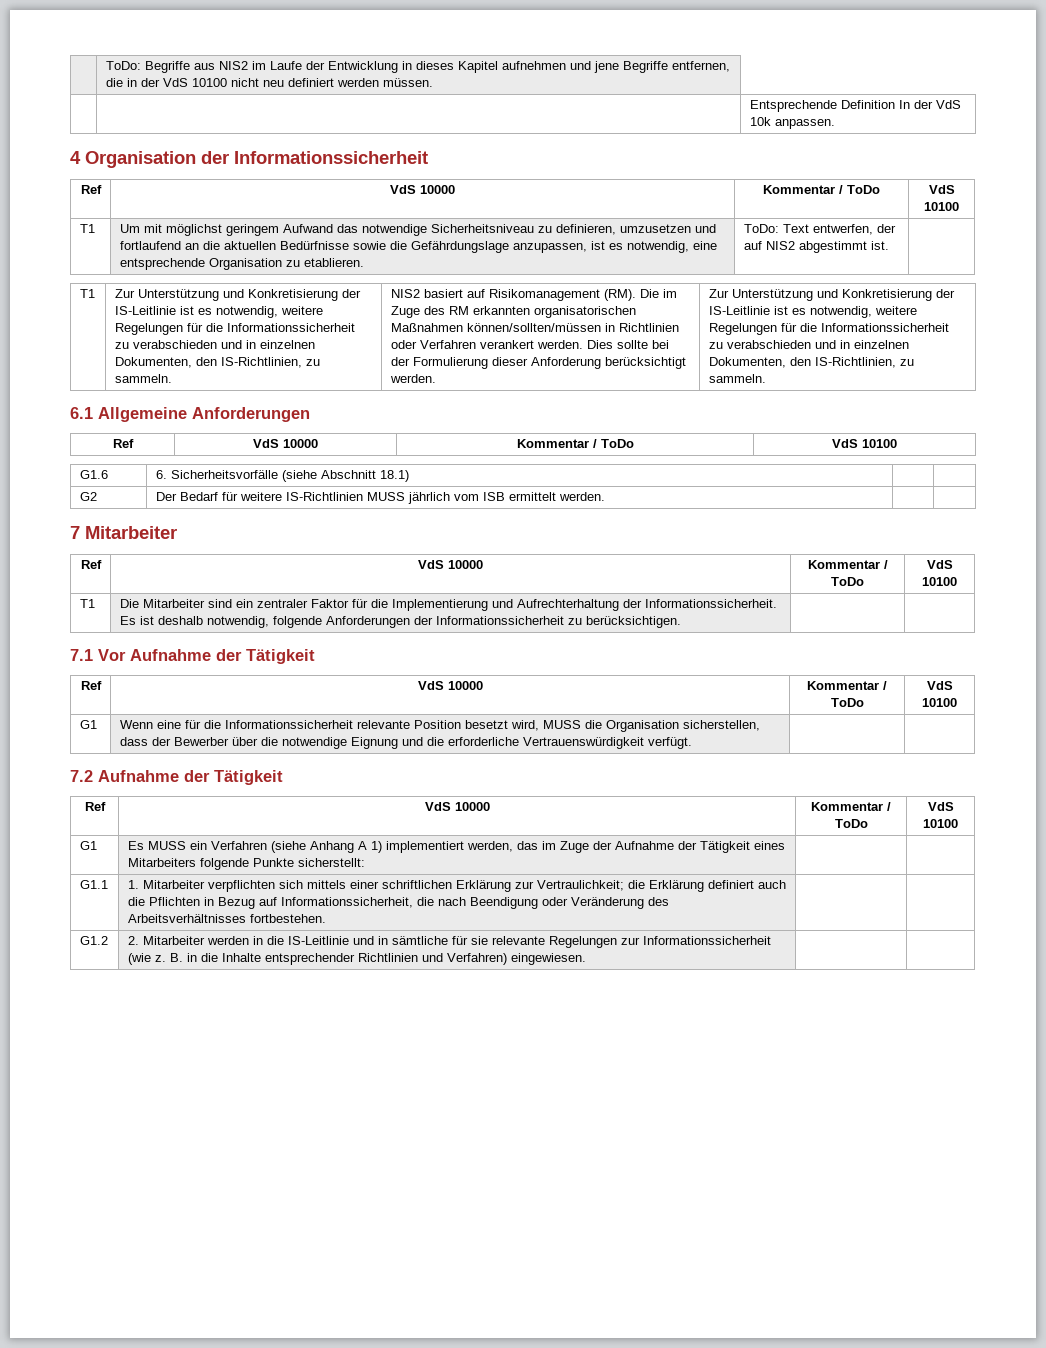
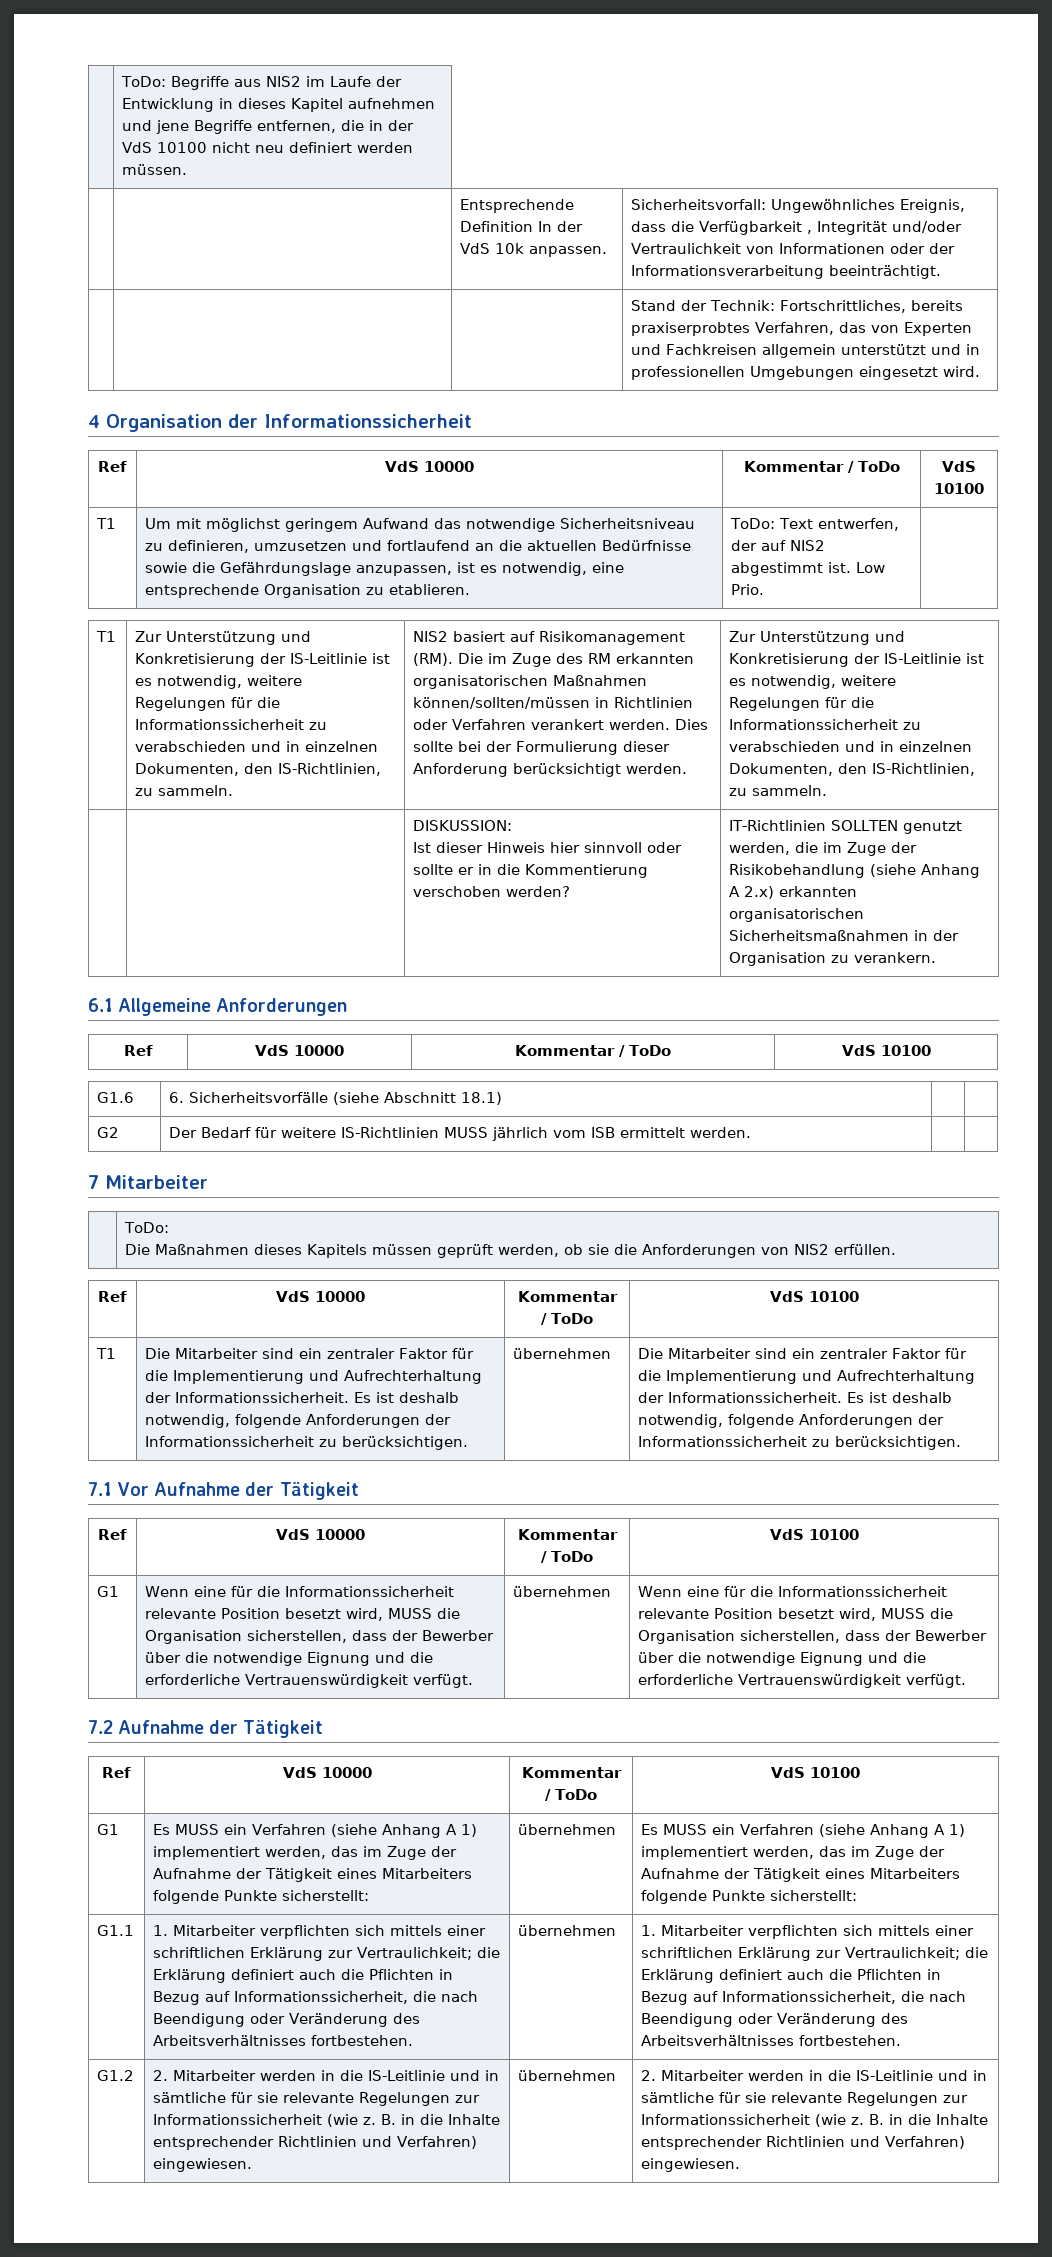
- | | Entsprechende Definition In der VdS 10k anpassen.
+ | | Entsprechende Definition In der VdS 10k anpassen. | Sicherheitsvorfall: Ungewöhnliches Ereignis, dass die Verfügbarkeit , Integrität und/oder Vertraulichkeit von Informationen oder der Informationsverarbeitung beeinträchtigt.
+ | | | Stand der Technik: Fortschrittliches, bereits praxiserprobtes Verfahren, das von Experten und Fachkreisen allgemein unterstützt und in professionellen Umgebungen eingesetzt wird.
- T1 | Um mit möglichst geringem Aufwand das notwendige Sicherheitsniveau zu definieren, umzusetzen und fortlaufend an die aktuellen Bedürfnisse sowie die Gefährdungslage anzupassen, ist es notwendig, eine entsprechende Organisation zu etablieren. | ToDo: Text entwerfen, der auf NIS2 abgestimmt ist. |
+ T1 | Um mit möglichst geringem Aufwand das notwendige Sicherheitsniveau zu definieren, umzusetzen und fortlaufend an die aktuellen Bedürfnisse sowie die Gefährdungslage anzupassen, ist es notwendig, eine entsprechende Organisation zu etablieren. | ToDo: Text entwerfen, der auf NIS2 abgestimmt ist. Low Prio. |
+ | | DISKUSSION:
+ Ist dieser Hinweis hier sinnvoll oder sollte er in die Kommentierung verschoben werden? | IT-Richtlinien SOLLTEN genutzt werden, die im Zuge der Risikobehandlung (siehe Anhang A 2.x) erkannten organisatorischen Sicherheitsmaßnahmen in der Organisation zu verankern.
  7 Mitarbeiter
+ | ToDo:
+ Die Maßnahmen dieses Kapitels müssen geprüft werden, ob sie die Anforderungen von NIS2 erfüllen.
+ übernehmen | Die Mitarbeiter sind ein zentraler Faktor für die Implementierung und Aufrechterhaltung der Informationssicherheit. Es ist deshalb notwendig, folgende Anforderungen der Informationssicherheit zu berücksichtigen.
+ übernehmen | Wenn eine für die Informationssicherheit relevante Position besetzt wird, MUSS die Organisation sicherstellen, dass der Bewerber über die notwendige Eignung und die erforderliche Vertrauenswürdigkeit verfügt.
+ übernehmen | Es MUSS ein Verfahren (siehe Anhang A 1) implementiert werden, das im Zuge der Aufnahme der Tätigkeit eines Mitarbeiters folgende Punkte sicherstellt:
+ übernehmen | 1. Mitarbeiter verpflichten sich mittels einer schriftlichen Erklärung zur Vertraulichkeit; die Erklärung definiert auch die Pflichten in Bezug auf Informationssicherheit, die nach Beendigung oder Veränderung des Arbeitsverhältnisses fortbestehen.
+ übernehmen | 2. Mitarbeiter werden in die IS-Leitlinie und in sämtliche für sie relevante Regelungen zur Informationssicherheit (wie z. B. in die Inhalte entsprechender Richtlinien und Verfahren) eingewiesen.

